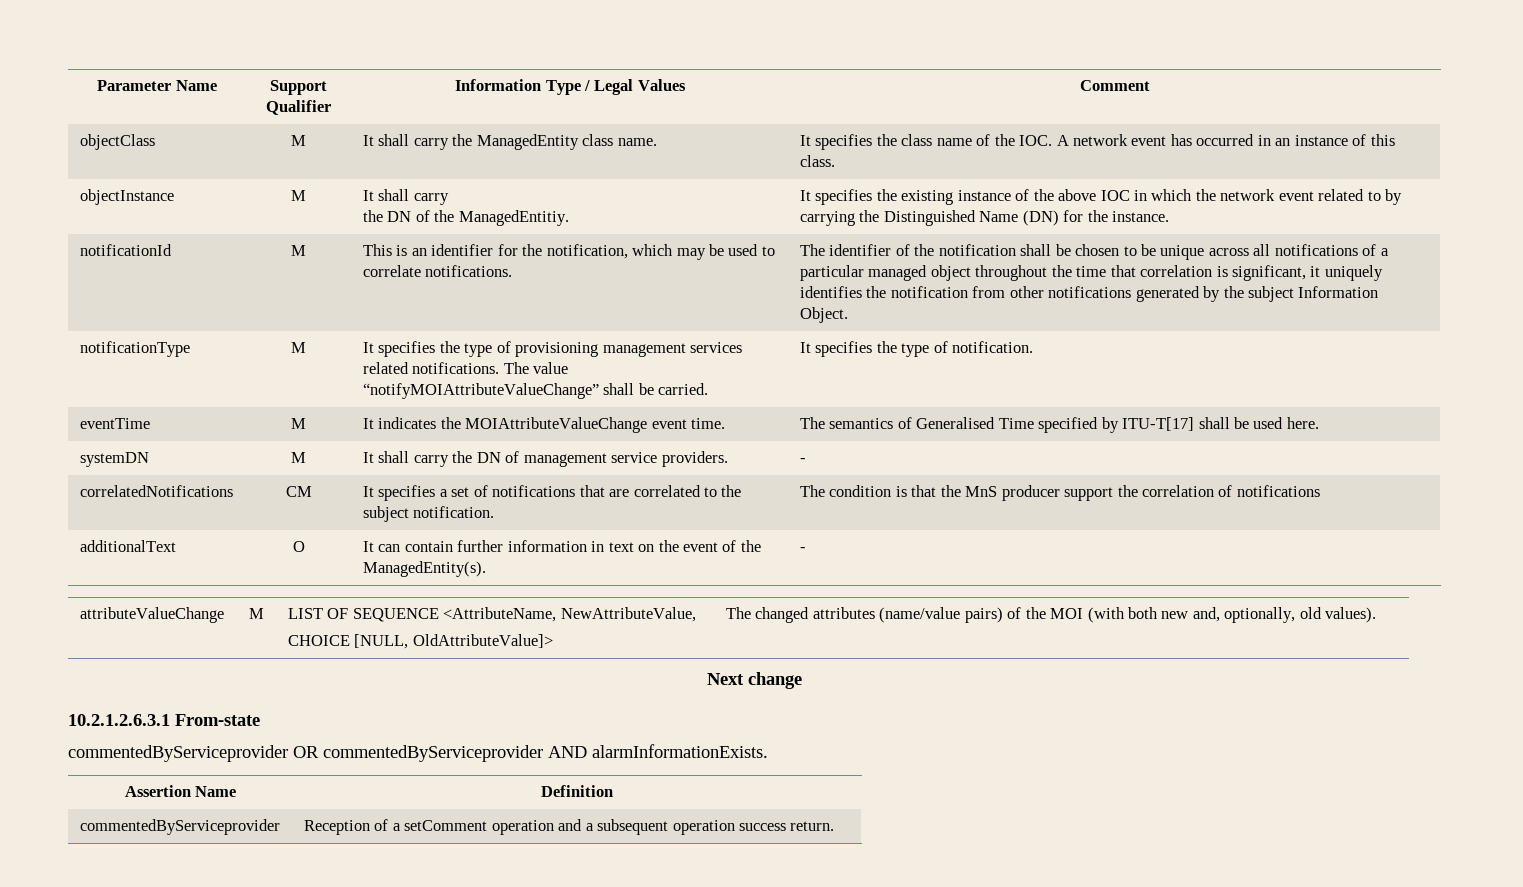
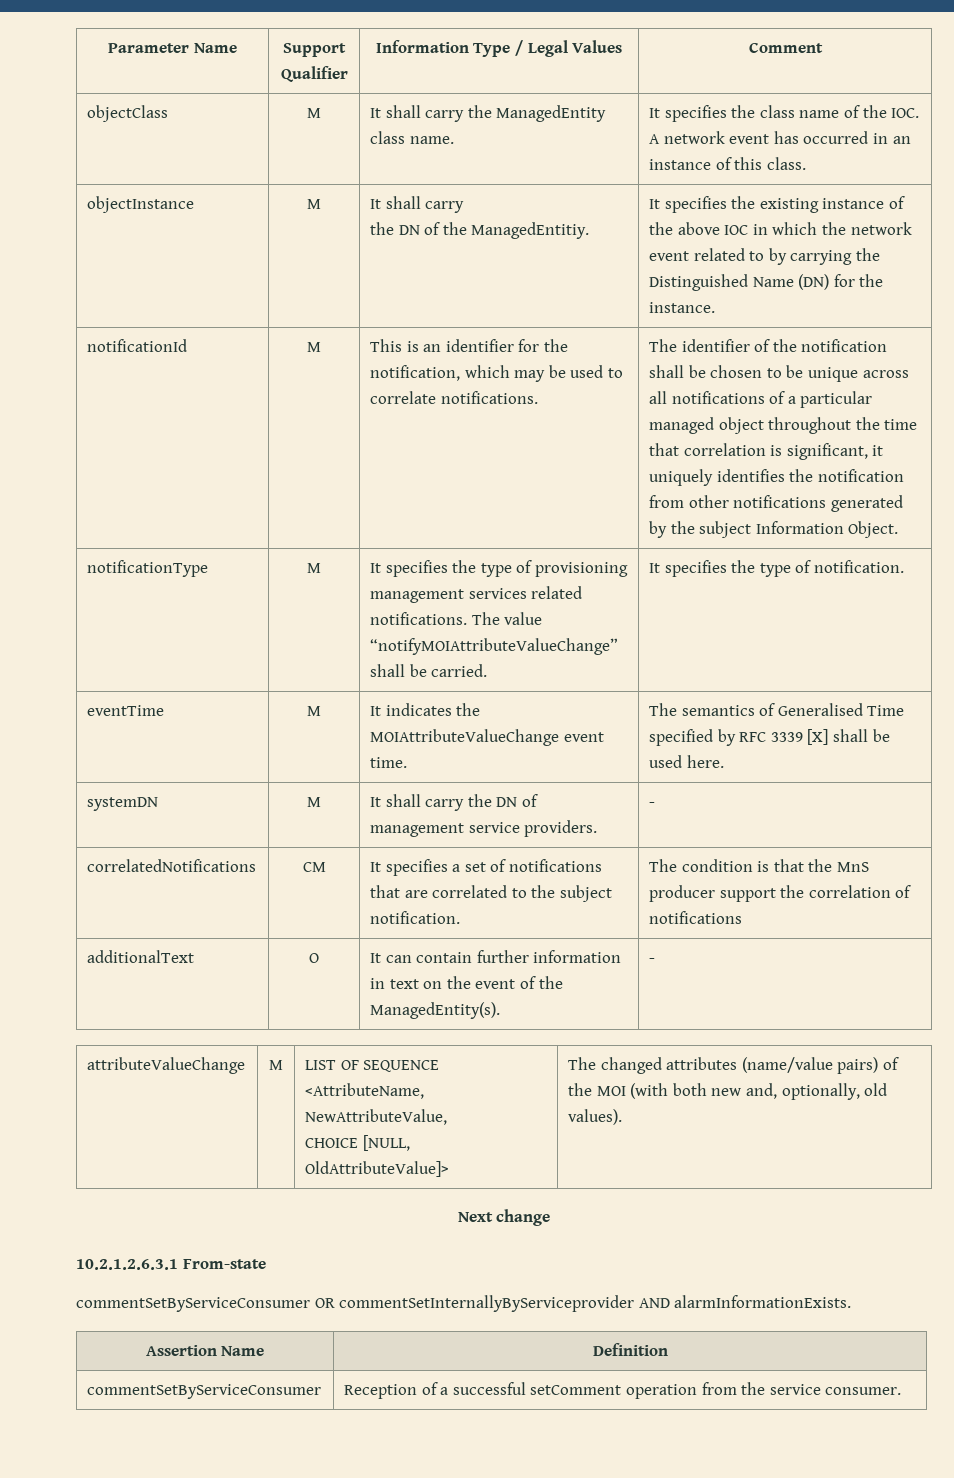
- eventTime | M | It indicates the MOIAttributeValueChange event time. | The semantics of Generalised Time specified by ITU-T[17] shall be used here.
+ eventTime | M | It indicates the MOIAttributeValueChange event time. | The semantics of Generalised Time specified by RFC 3339 [X] shall be used here.
- commentedByServiceprovider OR commentedByServiceprovider AND alarmInformationExists.
+ commentSetByServiceConsumer OR commentSetInternallyByServiceprovider AND alarmInformationExists.
- commentedByServiceprovider | Reception of a setComment operation and a subsequent operation success return.
+ commentSetByServiceConsumer | Reception of a successful setComment operation from the service consumer.

